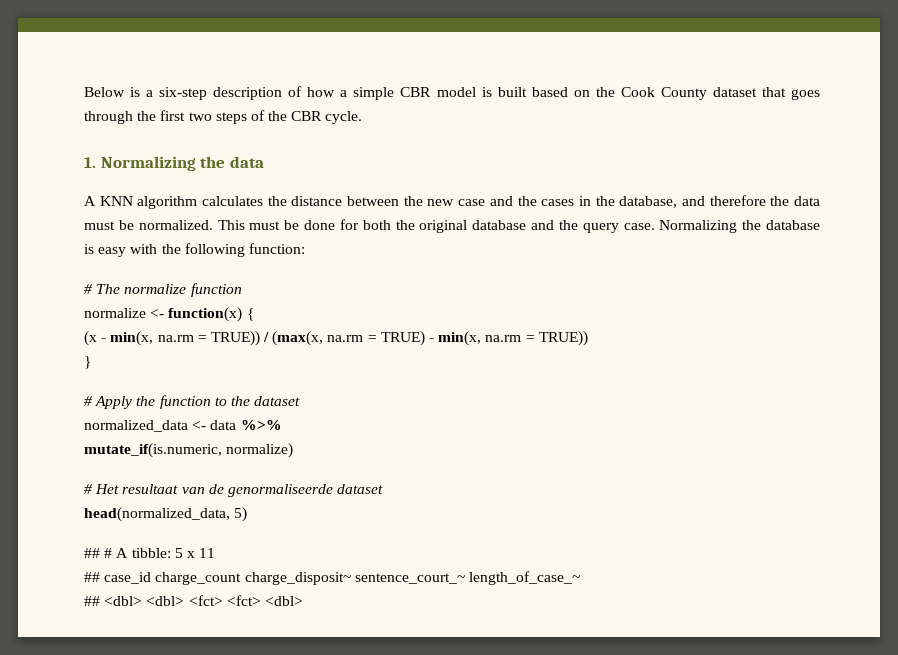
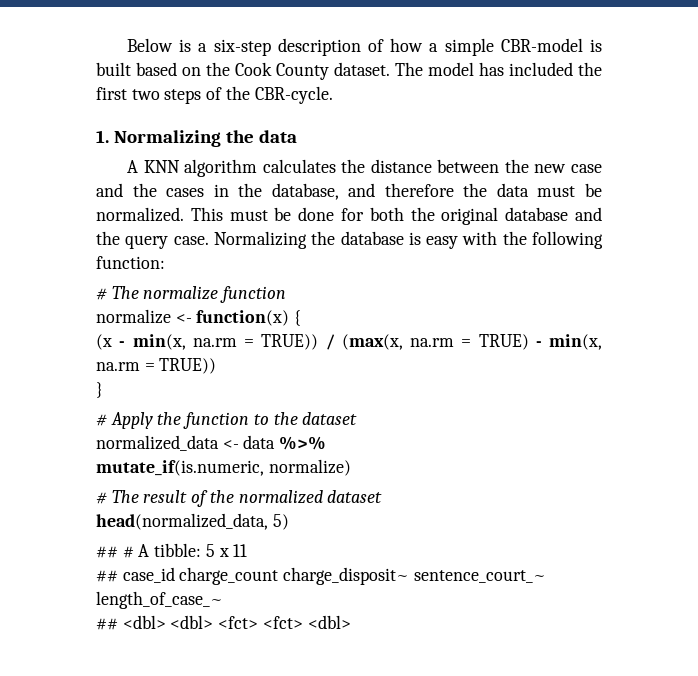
- Below is a six-step description of how a simple CBR model is built based on the Cook County dataset that goes through the first two steps of the CBR cycle.
+ Below is a six-step description of how a simple CBR-model is built based on the Cook County dataset. The model has included the first two steps of the CBR-cycle.
- # Het resultaat van de genormaliseerde dataset
+ # The result of the normalized dataset

